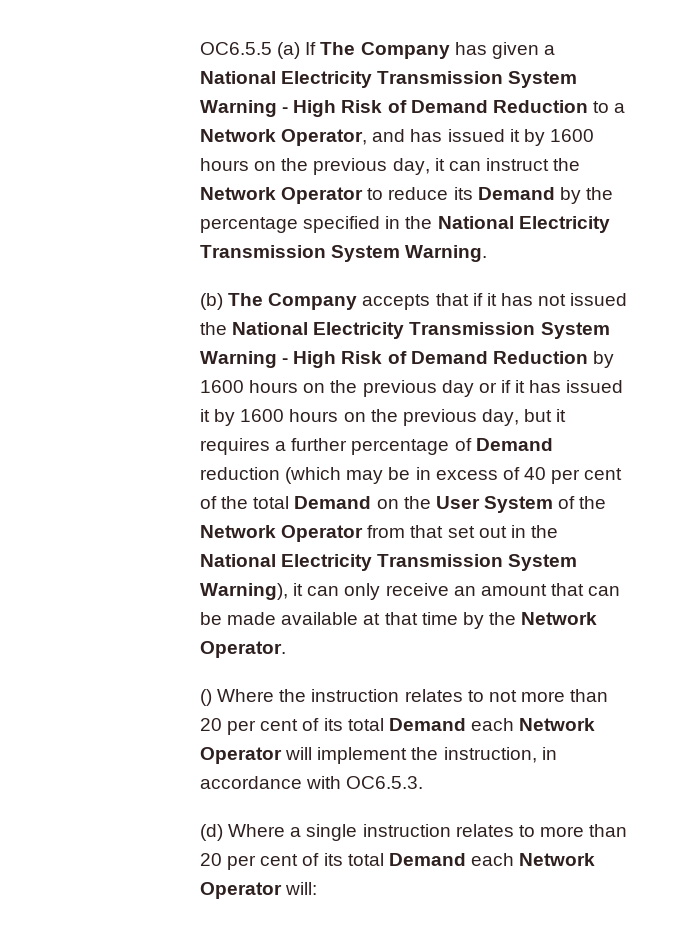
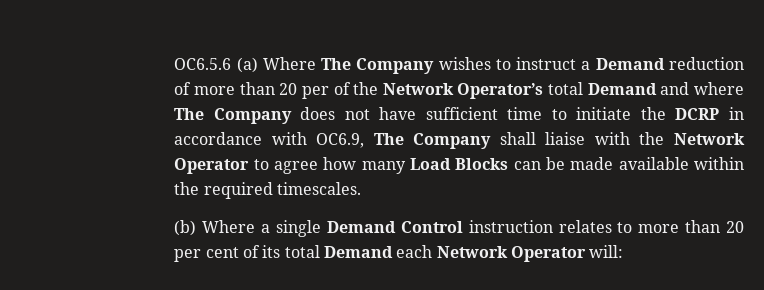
- OC6.5.5 (a) If The Company has given a National Electricity Transmission System Warning - High Risk of Demand Reduction to a Network Operator, and has issued it by 1600 hours on the previous day, it can instruct the Network Operator to reduce its Demand by the percentage specified in the National Electricity Transmission System Warning.
- (b) The Company accepts that if it has not issued the National Electricity Transmission System Warning - High Risk of Demand Reduction by 1600 hours on the previous day or if it has issued it by 1600 hours on the previous day, but it requires a further percentage of Demand reduction (which may be in excess of 40 per cent of the total Demand on the User System of the Network Operator from that set out in the National Electricity Transmission System Warning), it can only receive an amount that can be made available at that time by the Network Operator.
- () Where the instruction relates to not more than 20 per cent of its total Demand each Network Operator will implement the instruction, in accordance with OC6.5.3.
- (d) Where a single instruction relates to more than 20 per cent of its total Demand each Network Operator will:
+ OC6.5.6 (a) Where The Company wishes to instruct a Demand reduction of more than 20 per of the Network Operator’s total Demand and where The Company does not have sufficient time to initiate the DCRP in accordance with OC6.9, The Company shall liaise with the Network Operator to agree how many Load Blocks can be made available within the required timescales.
+ (b) Where a single Demand Control instruction relates to more than 20 per cent of its total Demand each Network Operator will:

